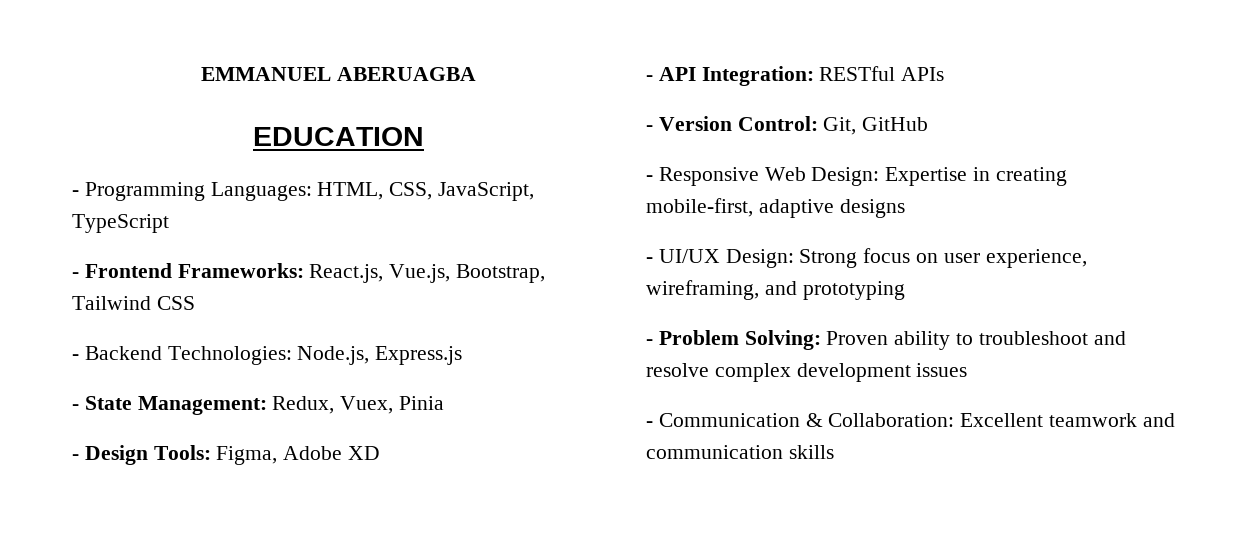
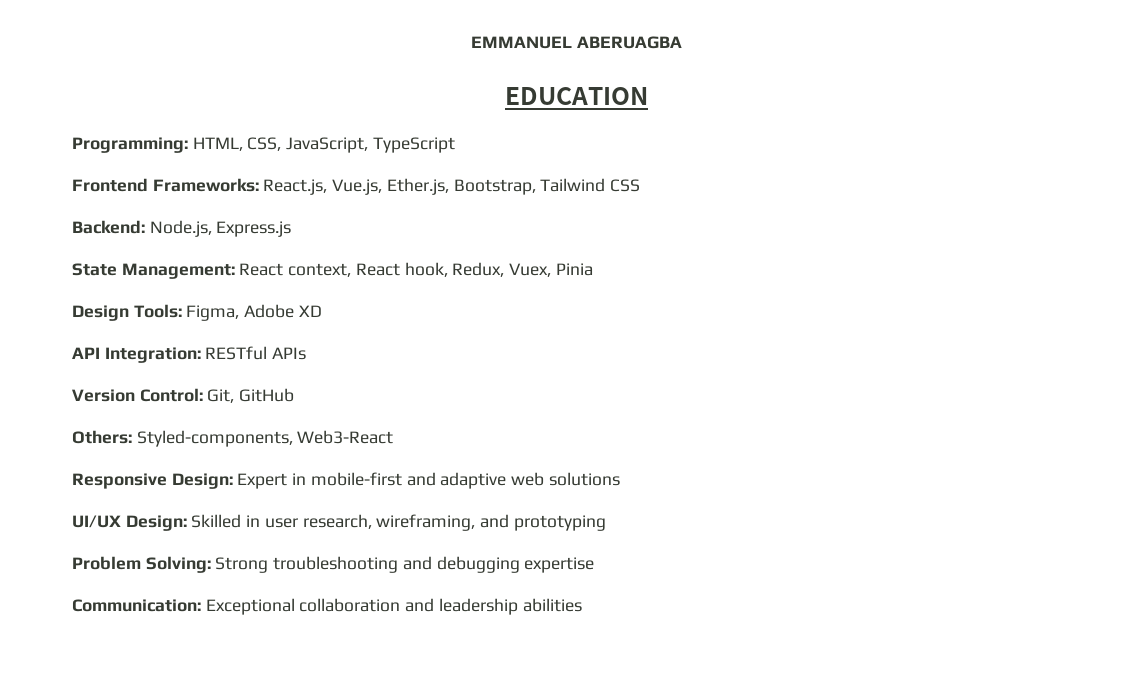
- - Programming Languages: HTML, CSS, JavaScript, TypeScript
+ Programming: HTML, CSS, JavaScript, TypeScript
- - Frontend Frameworks: React.js, Vue.js, Bootstrap, Tailwind CSS
+ Frontend Frameworks: React.js, Vue.js, Ether.js, Bootstrap, Tailwind CSS
- - Backend Technologies: Node.js, Express.js
+ Backend: Node.js, Express.js
- - State Management: Redux, Vuex, Pinia
+ State Management: React context, React hook, Redux, Vuex, Pinia
- - Design Tools: Figma, Adobe XD
+ Design Tools: Figma, Adobe XD
- - API Integration: RESTful APIs
+ API Integration: RESTful APIs
- - Version Control: Git, GitHub
+ Version Control: Git, GitHub
- - Responsive Web Design: Expertise in creating mobile-first, adaptive designs
- - UI/UX Design: Strong focus on user experience, wireframing, and prototyping
+ Others: Styled-components, Web3-React
+ Responsive Design: Expert in mobile-first and adaptive web solutions
+ UI/UX Design: Skilled in user research, wireframing, and prototyping
- - Problem Solving: Proven ability to troubleshoot and resolve complex development issues
- - Communication & Collaboration: Excellent teamwork and communication skills
+ Problem Solving: Strong troubleshooting and debugging expertise
+ Communication: Exceptional collaboration and leadership abilities

